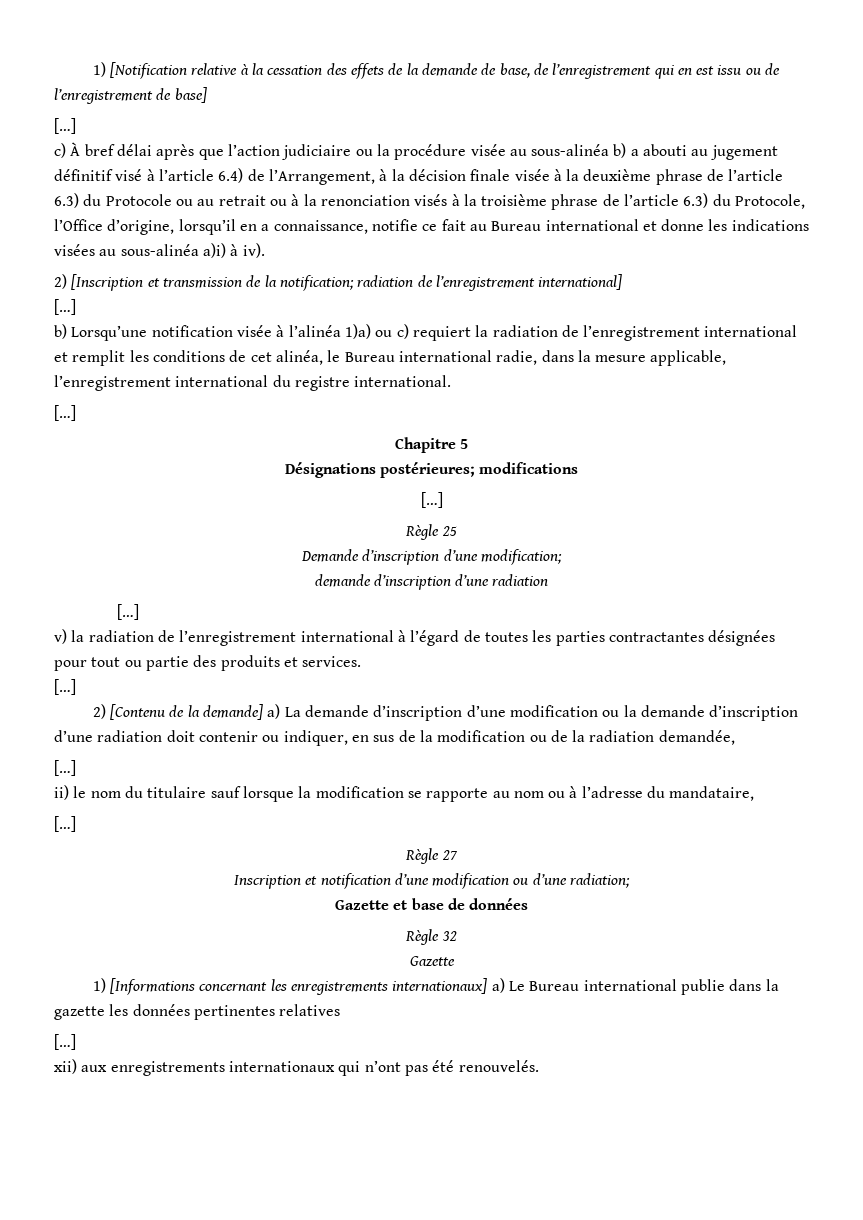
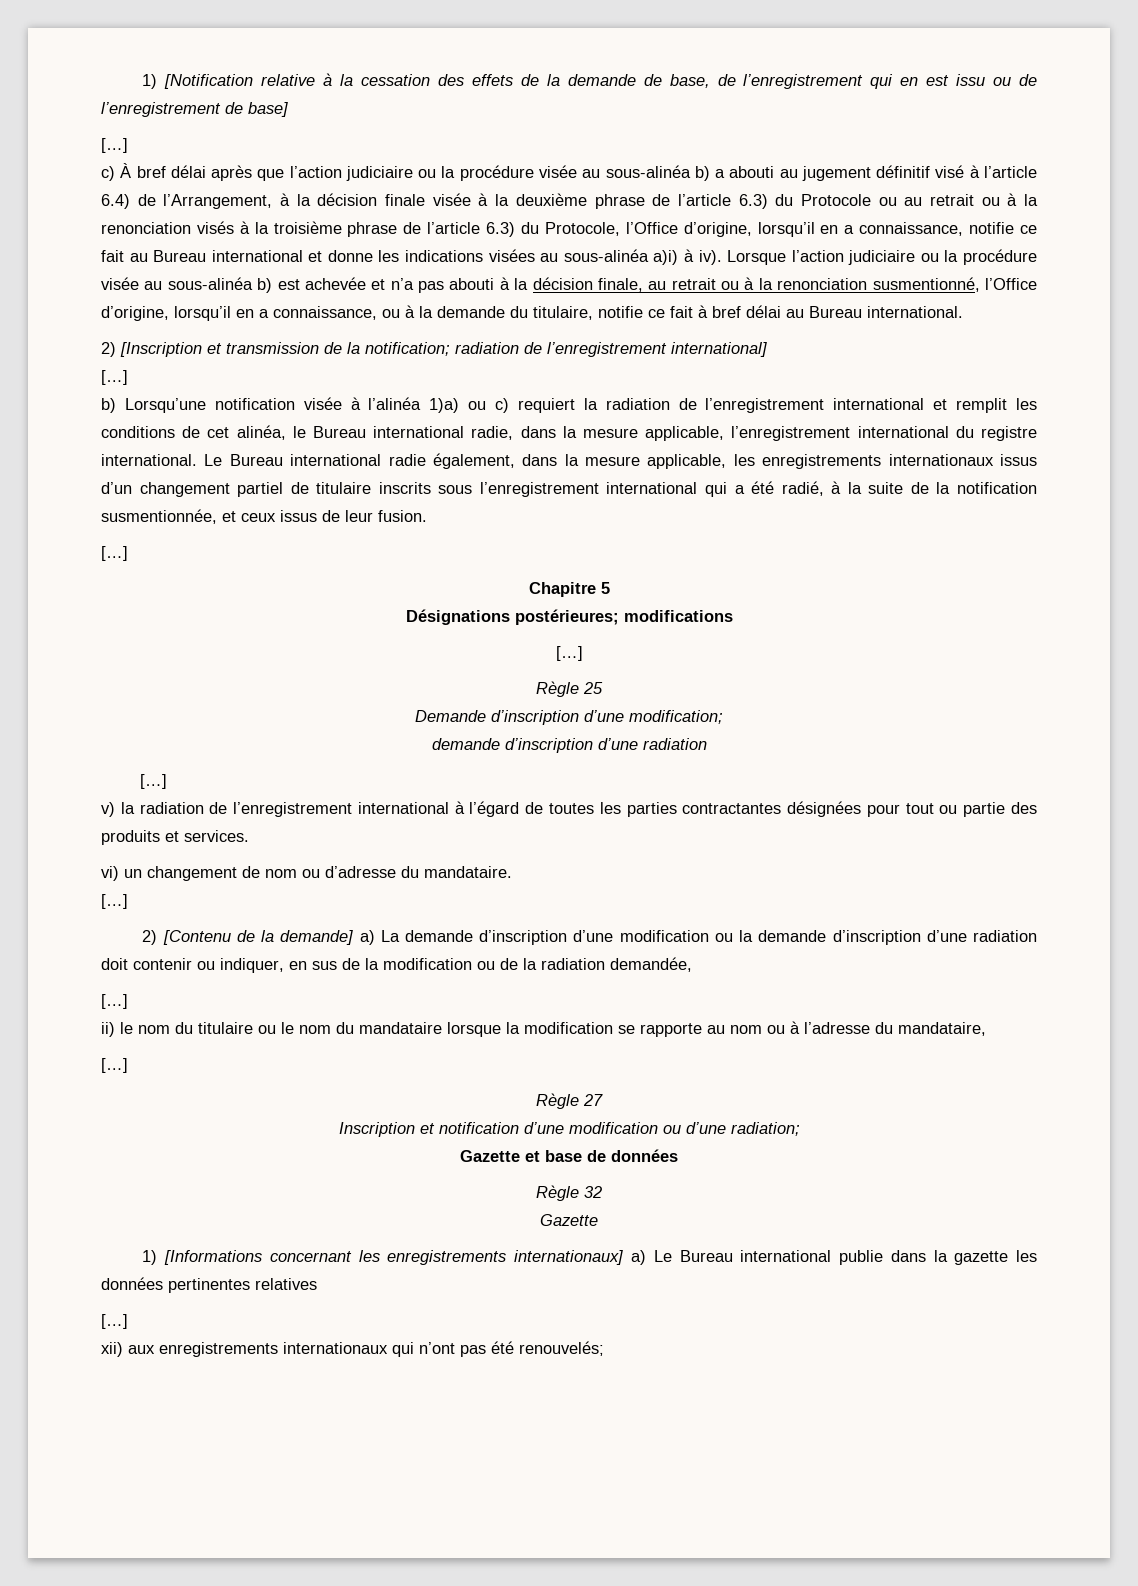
+ Lorsque l’action judiciaire ou la procédure visée au sous-alinéa b) est achevée et n’a pas abouti à la décision finale, au retrait ou à la renonciation susmentionné, l’Office d’origine, lorsqu’il en a connaissance, ou à la demande du titulaire, notifie ce fait à bref délai au Bureau international.
+ Le Bureau international radie également, dans la mesure applicable, les enregistrements internationaux issus d’un changement partiel de titulaire inscrits sous l’enregistrement international qui a été radié, à la suite de la notification susmentionnée, et ceux issus de leur fusion.
+ vi) un changement de nom ou d’adresse du mandataire.
- ii) le nom du titulaire sauf lorsque la modification se rapporte au nom ou à l’adresse du mandataire,
+ ii) le nom du titulaire ou le nom du mandataire lorsque la modification se rapporte au nom ou à l’adresse du mandataire,
- xii) aux enregistrements internationaux qui n’ont pas été renouvelés.
+ xii) aux enregistrements internationaux qui n’ont pas été renouvelés;

